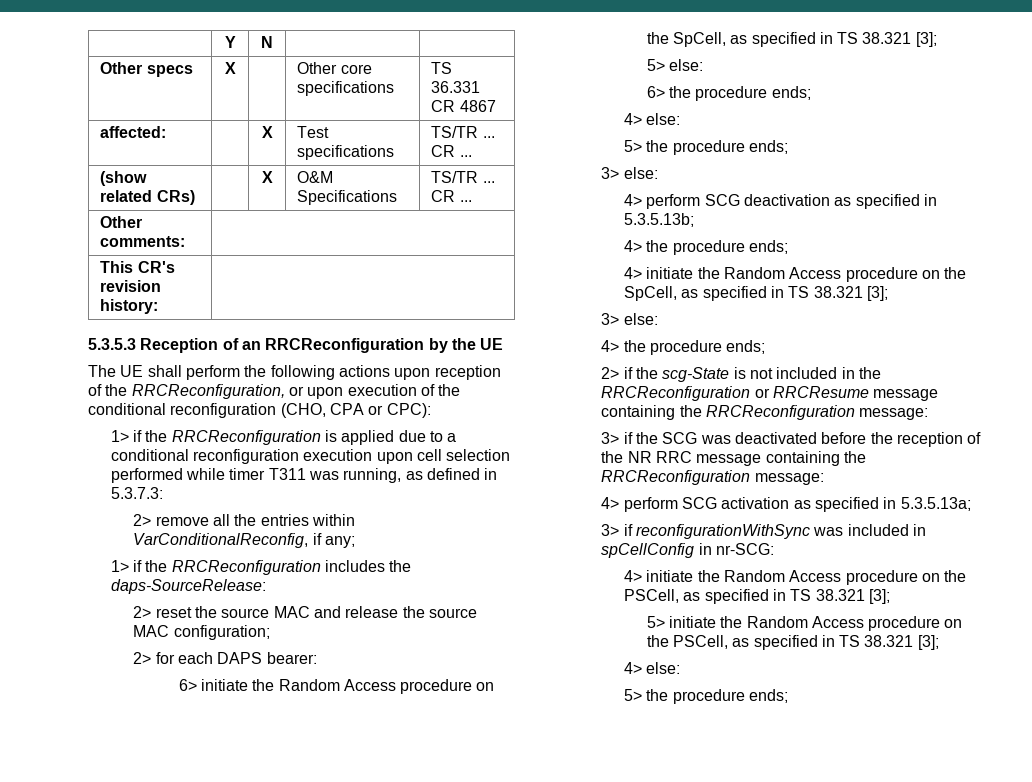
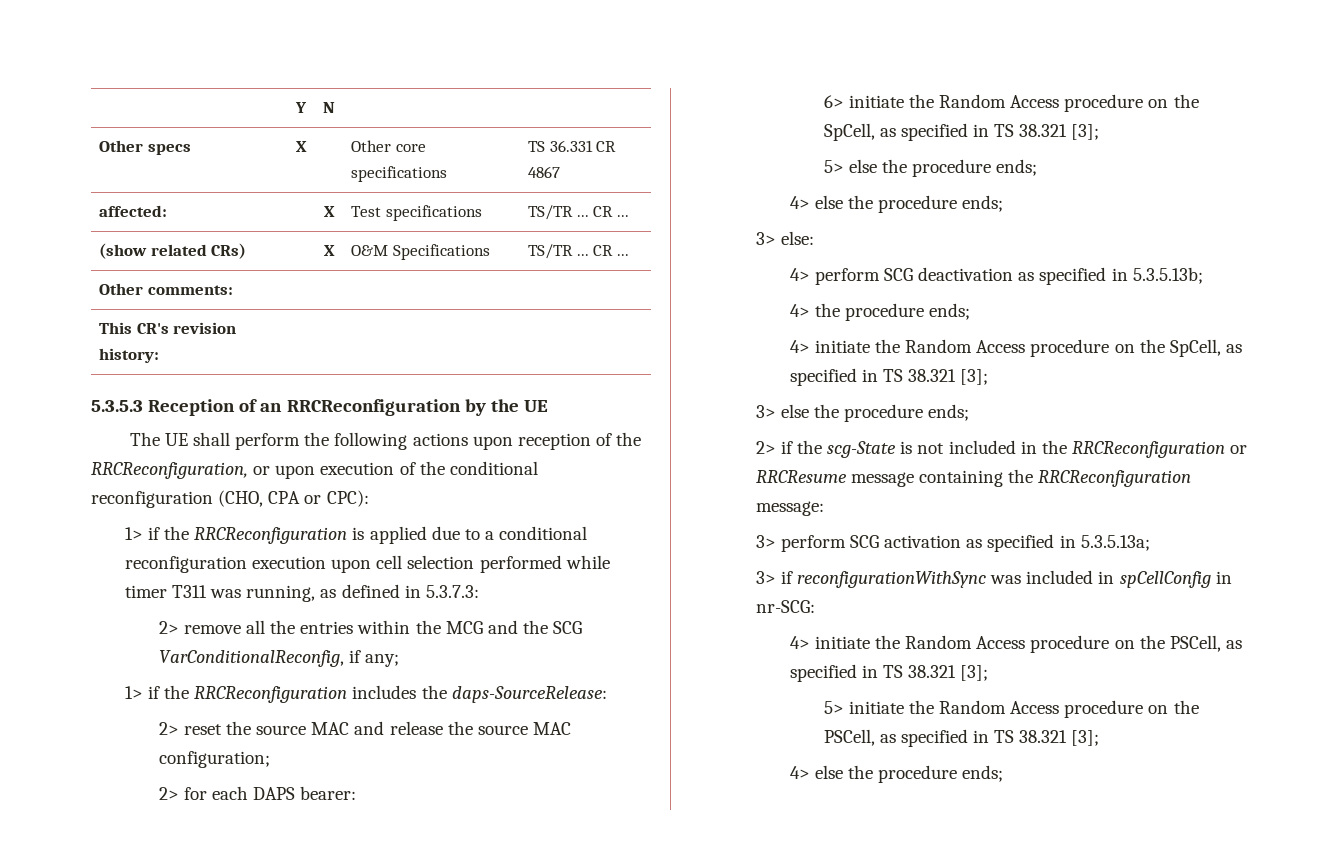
- 2> remove all the entries within VarConditionalReconfig, if any;
+ 2> remove all the entries within the MCG and the SCG VarConditionalReconfig, if any;
- 5> else:
- 6> the procedure ends;
- 4> else:
- 5> the procedure ends;
+ 5> else the procedure ends;
+ 4> else the procedure ends;
  4> initiate the Random Access procedure on the SpCell, as specified in TS 38.321 [3];
- 3> else:
- 4> the procedure ends;
+ 3> else the procedure ends;
- 3> if the SCG was deactivated before the reception of the NR RRC message containing the RRCReconfiguration message:
- 4> perform SCG activation as specified in 5.3.5.13a;
+ 3> perform SCG activation as specified in 5.3.5.13a;
  5> initiate the Random Access procedure on the PSCell, as specified in TS 38.321 [3];
- 4> else:
- 5> the procedure ends;
+ 4> else the procedure ends;

